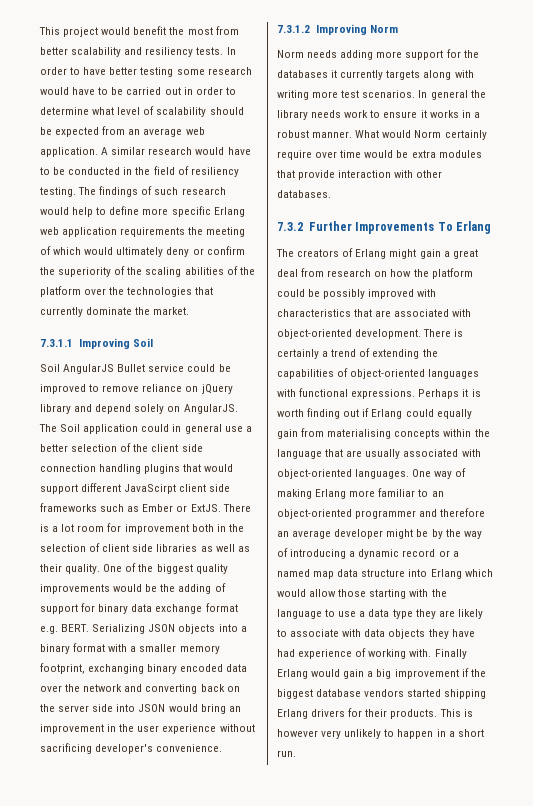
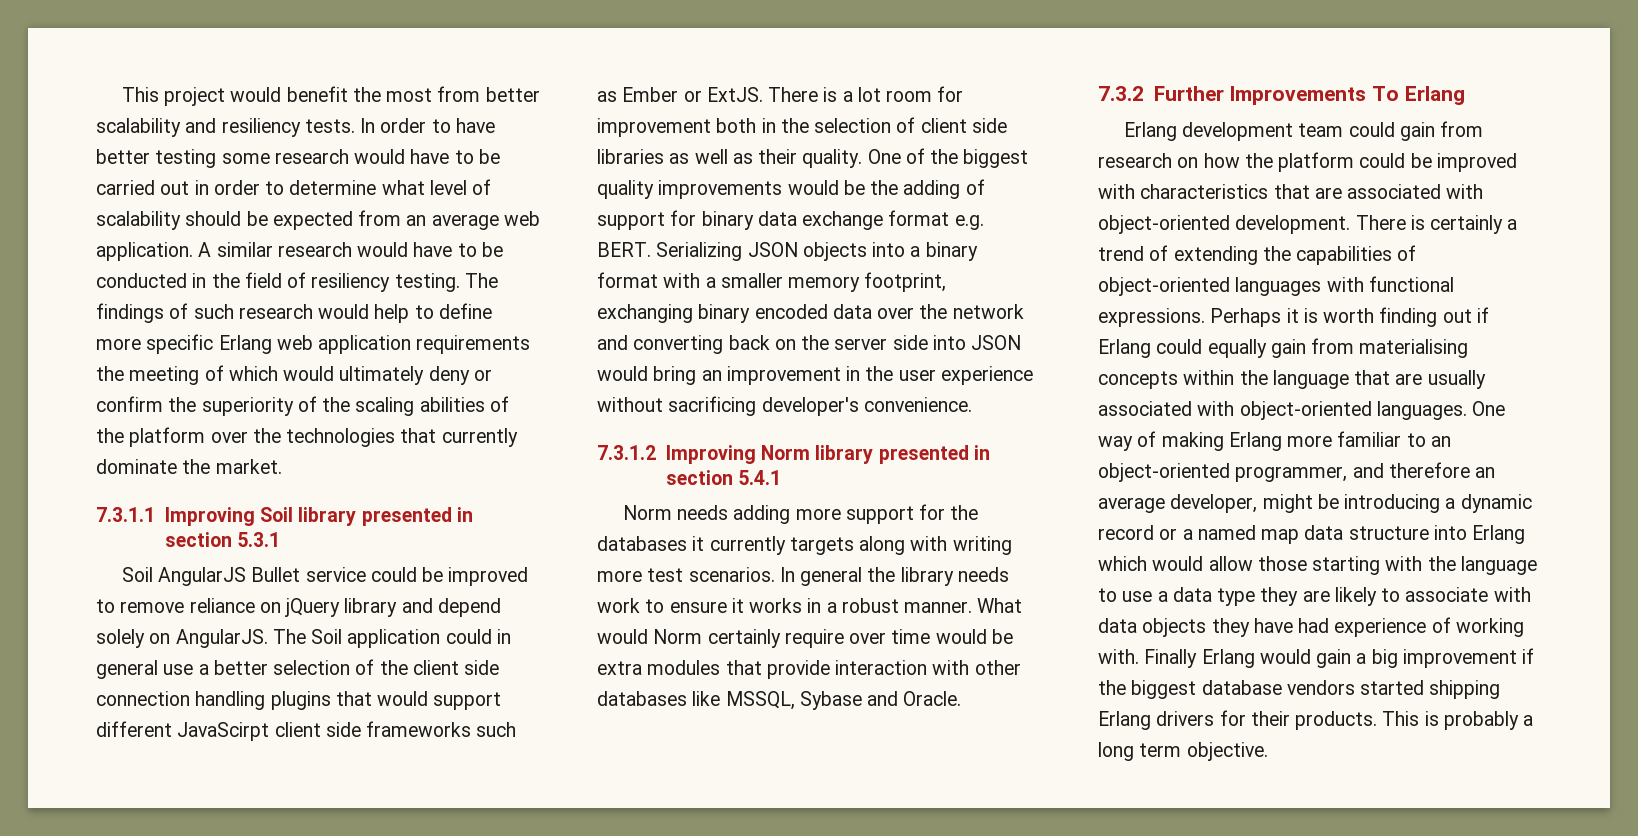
- 7.3.1.1 Improving Soil
+ 7.3.1.1 Improving Soil library presented in section 5.3.1
- 7.3.1.2 Improving Norm
+ 7.3.1.2 Improving Norm library presented in section 5.4.1
- What would Norm certainly require over time would be extra modules that provide interaction with other databases.
+ What would Norm certainly require over time would be extra modules that provide interaction with other databases like MSSQL, Sybase and Oracle.
- The creators of Erlang might gain a great deal from research on how the platform could be possibly improved with characteristics that are associated with object-oriented development.
+ Erlang development team could gain from research on how the platform could be improved with characteristics that are associated with object-oriented development.
- One way of making Erlang more familiar to an object-oriented programmer and therefore an average developer might be by the way of introducing a dynamic record or a named map data structure into Erlang which would allow those starting with the language to use a data type they are likely to associate with data objects they have had experience of working with.
+ One way of making Erlang more familiar to an object-oriented programmer, and therefore an average developer, might be introducing a dynamic record or a named map data structure into Erlang which would allow those starting with the language to use a data type they are likely to associate with data objects they have had experience of working with.
- This is however very unlikely to happen in a short run.
+ This is probably a long term objective.

